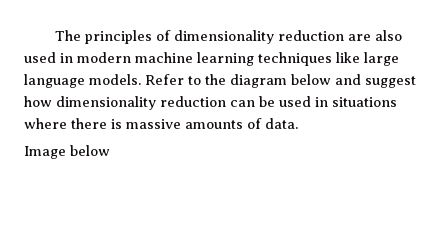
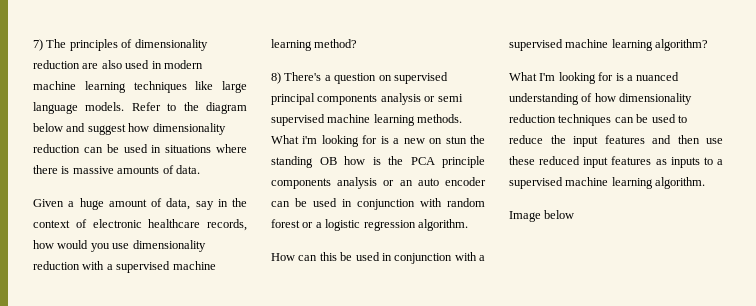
- The principles of dimensionality reduction are also used in modern machine learning techniques like large language models.
+ 7) The principles of dimensionality reduction are also used in modern machine learning techniques like large language models.
+ Given a huge amount of data, say in the context of electronic healthcare records, how would you use dimensionality reduction with a supervised machine learning method?
+ 8) There's a question on supervised principal components analysis or semi supervised machine learning methods. What i'm looking for is a new on stun the standing OB how is the PCA principle components analysis or an auto encoder can be used in conjunction with random forest or a logistic regression algorithm.
+ How can this be used in conjunction with a supervised machine learning algorithm?
+ What I'm looking for is a nuanced understanding of how dimensionality reduction techniques can be used to reduce the input features and then use these reduced input features as inputs to a supervised machine learning algorithm.

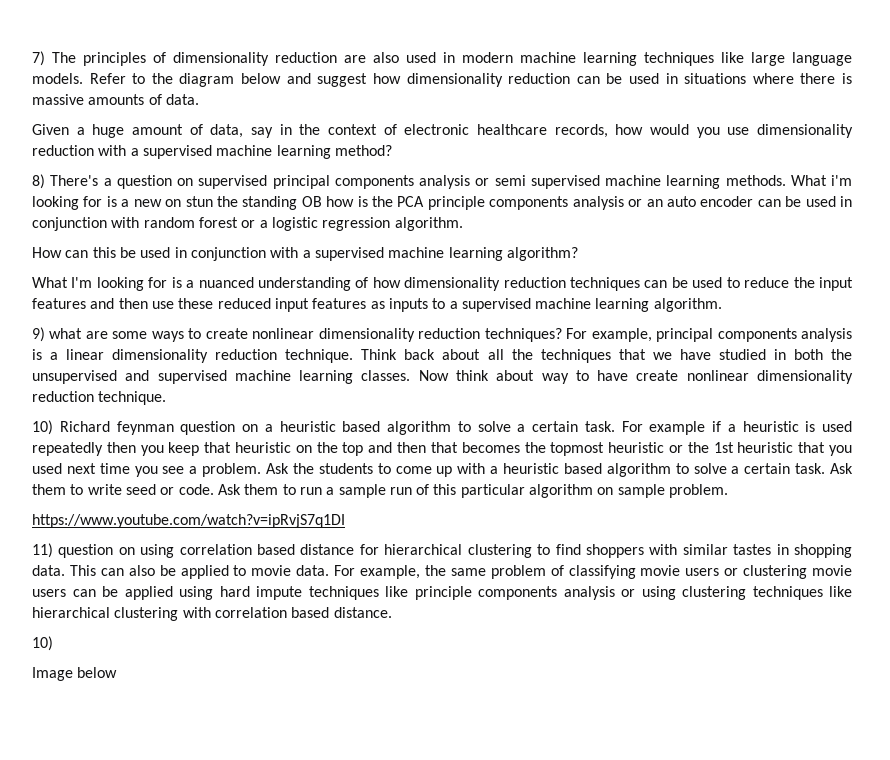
+ 9) what are some ways to create nonlinear dimensionality reduction techniques? For example, principal components analysis is a linear dimensionality reduction technique. Think back about all the techniques that we have studied in both the unsupervised and supervised machine learning classes. Now think about way to have create nonlinear dimensionality reduction technique.
+ 10) Richard feynman question on a heuristic based algorithm to solve a certain task. For example if a heuristic is used repeatedly then you keep that heuristic on the top and then that becomes the topmost heuristic or the 1st heuristic that you used next time you see a problem. Ask the students to come up with a heuristic based algorithm to solve a certain task. Ask them to write seed or code. Ask them to run a sample run of this particular algorithm on sample problem.
+ https://www.youtube.com/watch?v=ipRvjS7q1DI
+ 11) question on using correlation based distance for hierarchical clustering to find shoppers with similar tastes in shopping data. This can also be applied to movie data. For example, the same problem of classifying movie users or clustering movie users can be applied using hard impute techniques like principle components analysis or using clustering techniques like hierarchical clustering with correlation based distance.
+ 10)

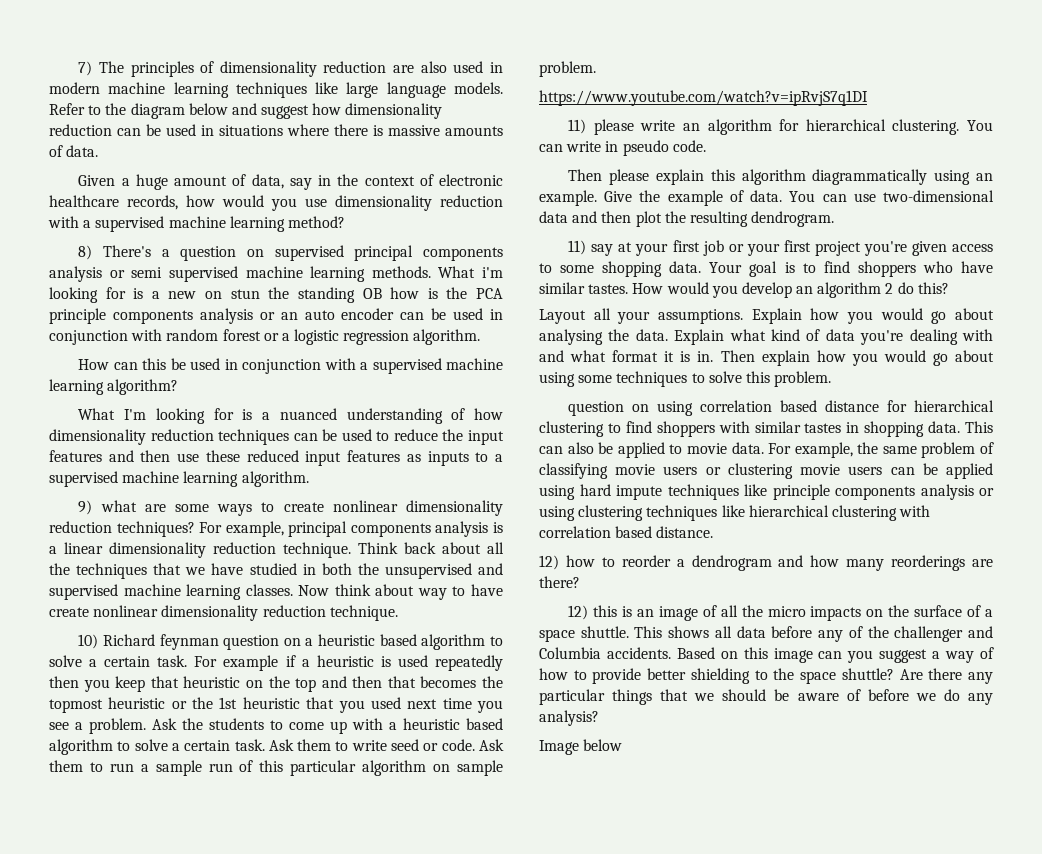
- 11) question on using correlation based distance for hierarchical clustering to find shoppers with similar tastes in shopping data.
+ 11) please write an algorithm for hierarchical clustering. You can write in pseudo code.
+ Then please explain this algorithm diagrammatically using an example. Give the example of data. You can use two-dimensional data and then plot the resulting dendrogram.
+ 11) say at your first job or your first project you're given access to some shopping data. Your goal is to find shoppers who have similar tastes. How would you develop an algorithm 2 do this?
+ Layout all your assumptions. Explain how you would go about analysing the data. Explain what kind of data you're dealing with and what format it is in. Then explain how you would go about using some techniques to solve this problem.
+ question on using correlation based distance for hierarchical clustering to find shoppers with similar tastes in shopping data.
  For example, the same problem of classifying movie users or clustering movie users can be applied using hard impute techniques like principle components analysis or using clustering techniques like hierarchical clustering with correlation based distance.
- 10)
+ 12) how to reorder a dendrogram and how many reorderings are there?
+ 12) this is an image of all the micro impacts on the surface of a space shuttle. This shows all data before any of the challenger and Columbia accidents. Based on this image can you suggest a way of how to provide better shielding to the space shuttle? Are there any particular things that we should be aware of before we do any analysis?

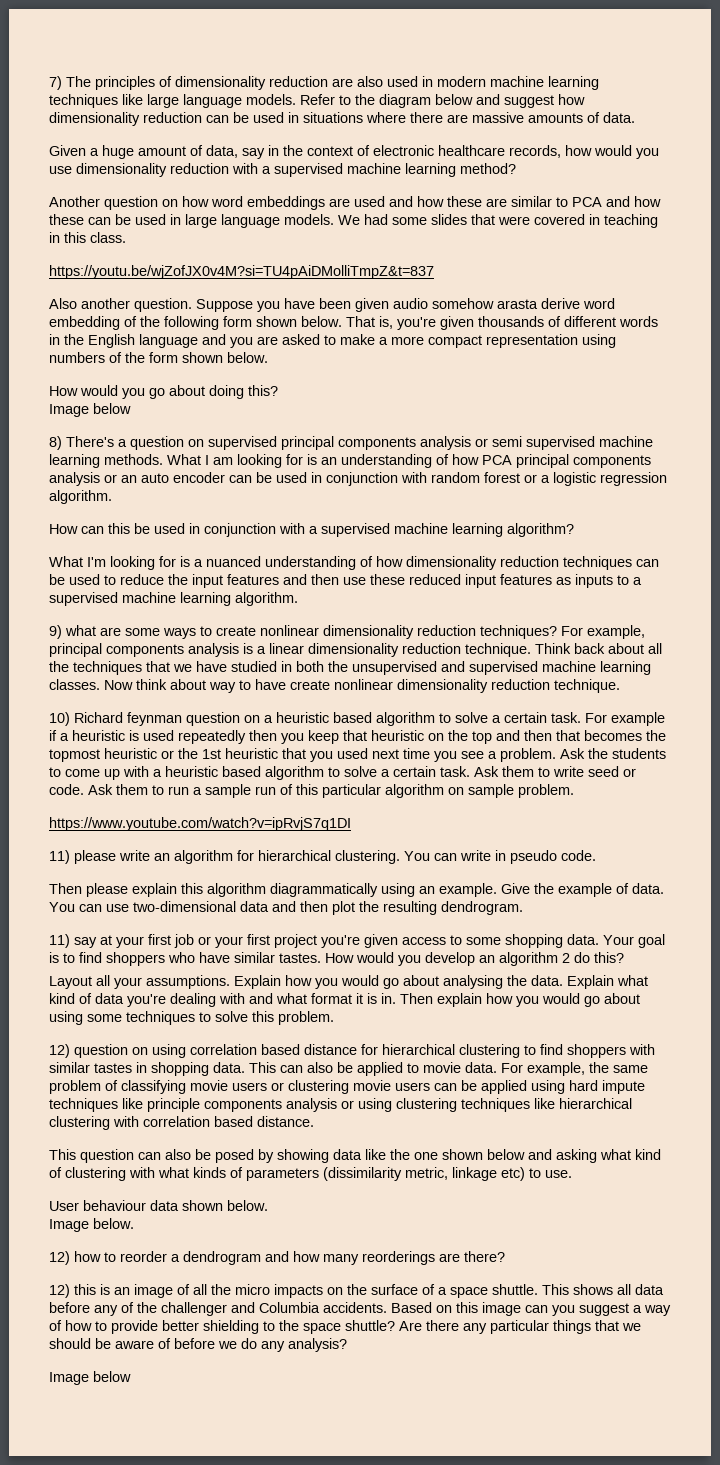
- Refer to the diagram below and suggest how dimensionality reduction can be used in situations where there is massive amounts of data.
+ Refer to the diagram below and suggest how dimensionality reduction can be used in situations where there are massive amounts of data.
+ Another question on how word embeddings are used and how these are similar to PCA and how these can be used in large language models. We had some slides that were covered in teaching in this class.
+ https://youtu.be/wjZofJX0v4M?si=TU4pAiDMolliTmpZ&t=837
+ Also another question. Suppose you have been given audio somehow arasta derive word embedding of the following form shown below. That is, you're given thousands of different words in the English language and you are asked to make a more compact representation using numbers of the form shown below.
+ How would you go about doing this?
+ Image below
- What i'm looking for is a new on stun the standing OB how is the PCA principle components analysis or an auto encoder can be used in conjunction with random forest or a logistic regression algorithm.
+ What I am looking for is an understanding of how PCA principal components analysis or an auto encoder can be used in conjunction with random forest or a logistic regression algorithm.
- question on using correlation based distance for hierarchical clustering to find shoppers with similar tastes in shopping data.
+ 12) question on using correlation based distance for hierarchical clustering to find shoppers with similar tastes in shopping data.
+ This question can also be posed by showing data like the one shown below and asking what kind of clustering with what kinds of parameters (dissimilarity metric, linkage etc) to use.
+ User behaviour data shown below.
+ Image below.

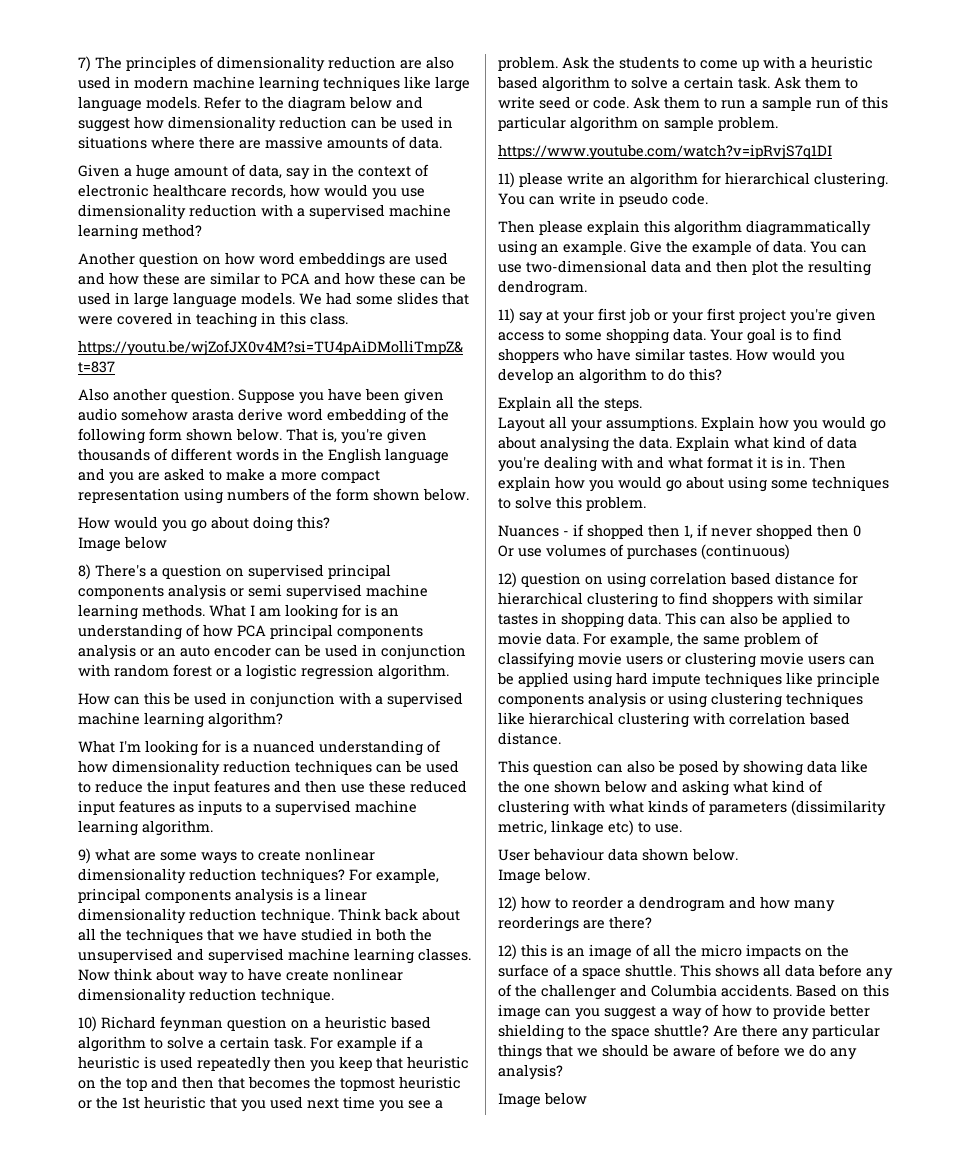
- How would you develop an algorithm 2 do this?
+ How would you develop an algorithm to do this?
+ Explain all the steps.
+ Nuances - if shopped then 1, if never shopped then 0
+ Or use volumes of purchases (continuous)

